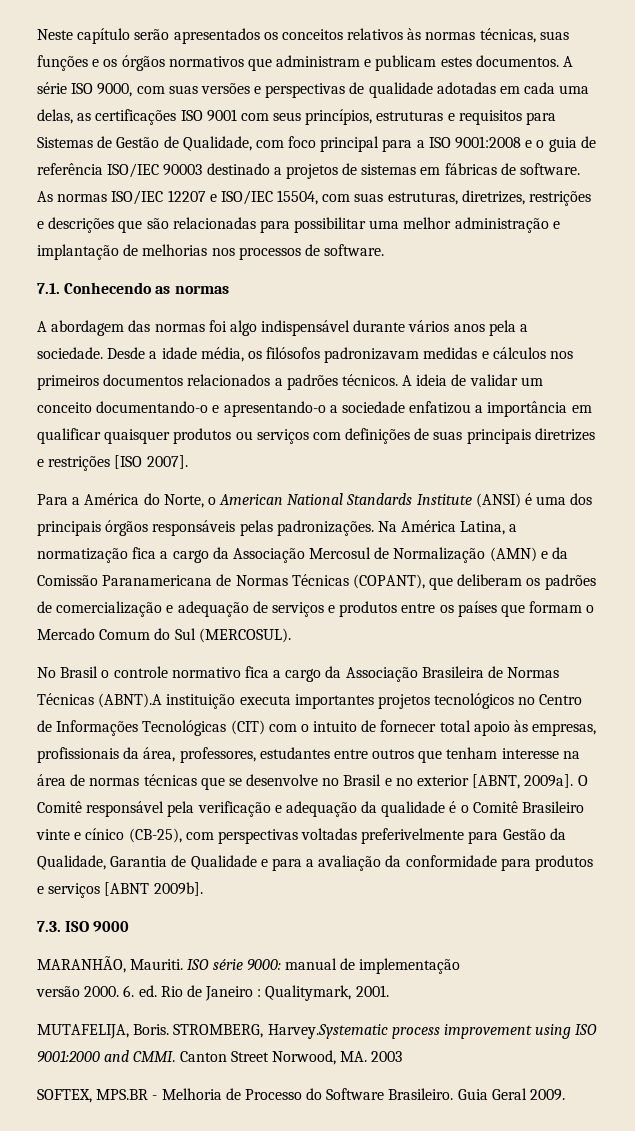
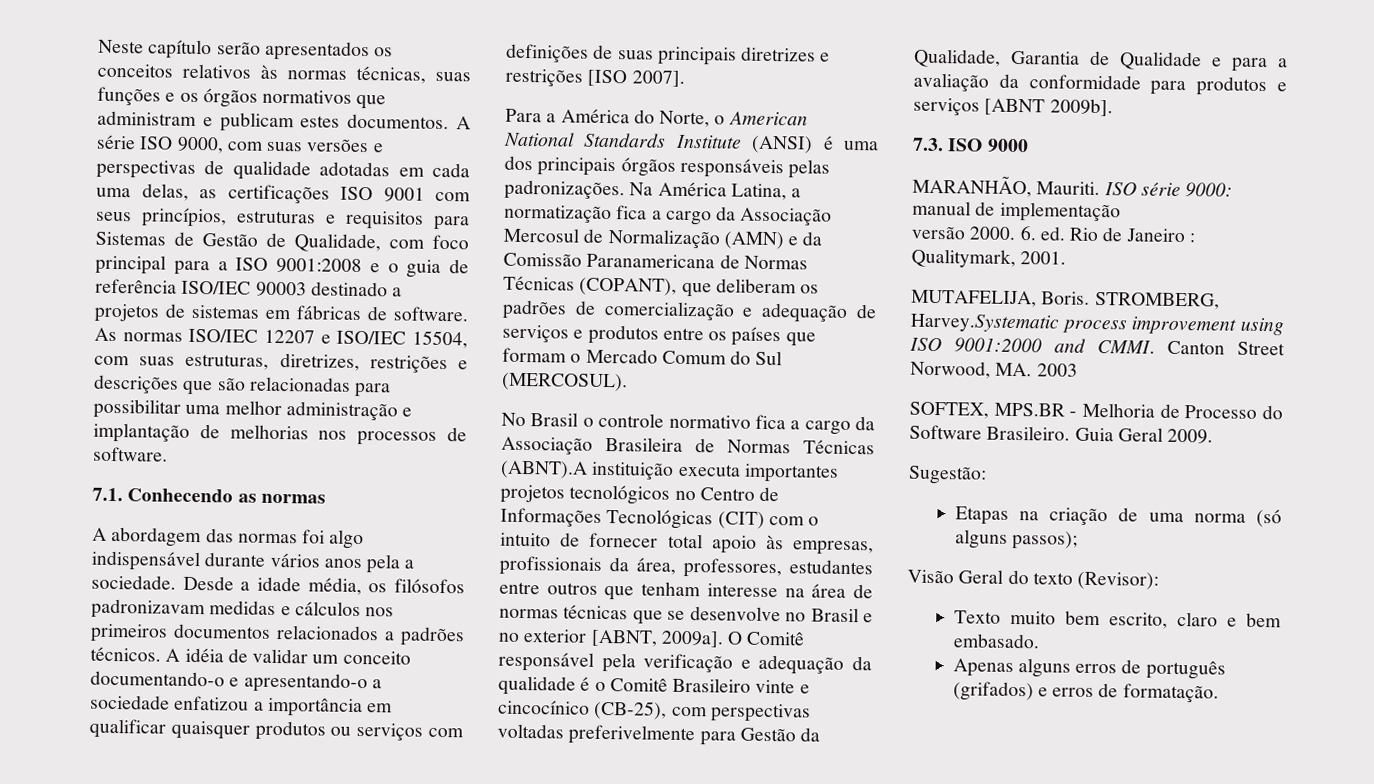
- A ideia de validar um conceito documentando-o e apresentando-o a sociedade enfatizou a importância em qualificar quaisquer produtos ou serviços com definições de suas principais diretrizes e restrições [ISO 2007].
+ A idéia de validar um conceito documentando-o e apresentando-o a sociedade enfatizou a importância em qualificar quaisquer produtos ou serviços com definições de suas principais diretrizes e restrições [ISO 2007].
- O Comitê responsável pela verificação e adequação da qualidade é o Comitê Brasileiro vinte e cínico (CB-25), com perspectivas voltadas preferivelmente para Gestão da Qualidade, Garantia de Qualidade e para a avaliação da conformidade para produtos e serviços [ABNT 2009b].
+ O Comitê responsável pela verificação e adequação da qualidade é o Comitê Brasileiro vinte e cincocínico (CB-25), com perspectivas voltadas preferivelmente para Gestão da Qualidade, Garantia de Qualidade e para a avaliação da conformidade para produtos e serviços [ABNT 2009b].
+ Sugestão:
+ Etapas na criação de uma norma (só alguns passos);
+ Visão Geral do texto (Revisor):
+ Texto muito bem escrito, claro e bem embasado.
+ Apenas alguns erros de português (grifados) e erros de formatação.

